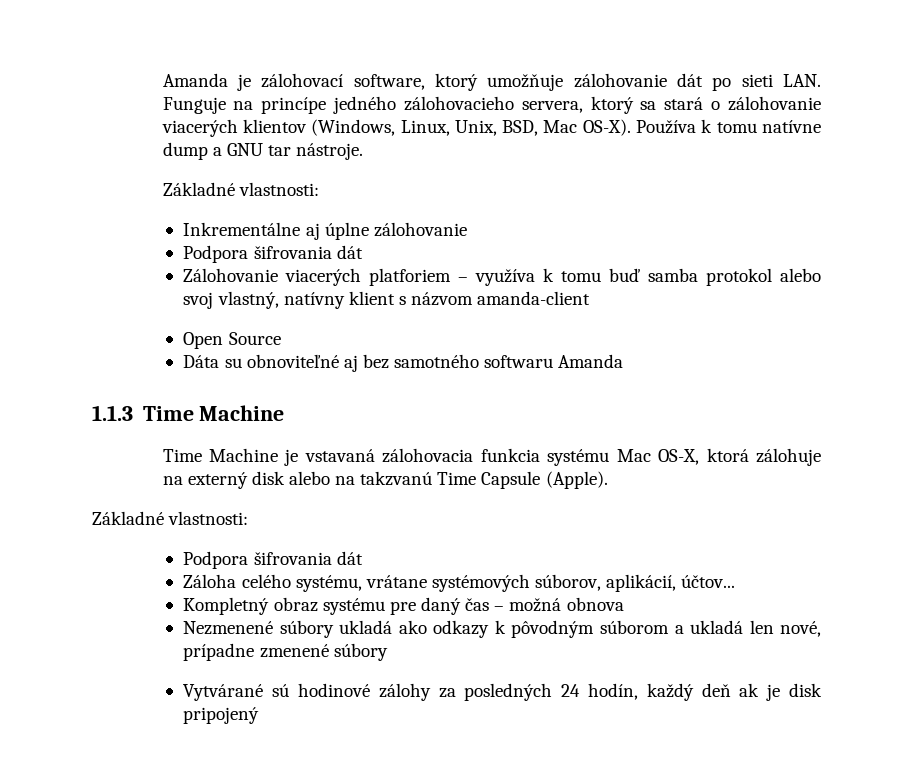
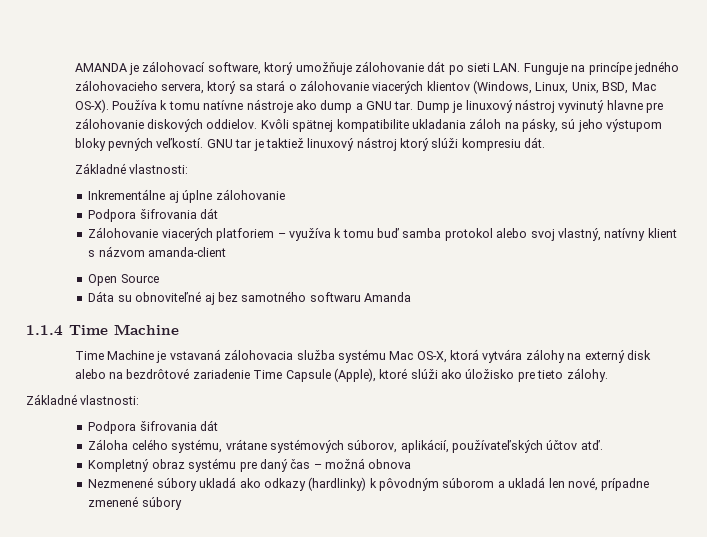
- Amanda je zálohovací software, ktorý umožňuje zálohovanie dát po sieti LAN. Funguje na princípe jedného zálohovacieho servera, ktorý sa stará o zálohovanie viacerých klientov (Windows, Linux, Unix, BSD, Mac OS-X).
+ AMANDA je zálohovací software, ktorý umožňuje zálohovanie dát po sieti LAN. Funguje na princípe jedného zálohovacieho servera, ktorý sa stará o zálohovanie viacerých klientov (Windows, Linux, Unix, BSD, Mac OS-X).
- Používa k tomu natívne dump a GNU tar nástroje.
+ Používa k tomu natívne nástroje ako dump a GNU tar. Dump je linuxový nástroj vyvinutý hlavne pre zálohovanie diskových oddielov. Kvôli spätnej kompatibilite ukladania záloh na pásky, sú jeho výstupom bloky pevných veľkostí. GNU tar je taktiež linuxový nástroj ktorý slúži kompresiu dát.
- 1.1.3 Time Machine
+ 1.1.4 Time Machine
- Time Machine je vstavaná zálohovacia funkcia systému Mac OS-X, ktorá zálohuje na externý disk alebo na takzvanú Time Capsule (Apple).
+ Time Machine je vstavaná zálohovacia služba systému Mac OS-X, ktorá vytvára zálohy na externý disk alebo na bezdrôtové zariadenie Time Capsule (Apple), ktoré slúži ako úložisko pre tieto zálohy.
- Záloha celého systému, vrátane systémových súborov, aplikácií, účtov...
+ Záloha celého systému, vrátane systémových súborov, aplikácií, používateľských účtov atď.
- Nezmenené súbory ukladá ako odkazy k pôvodným súborom a ukladá len nové, prípadne zmenené súbory
+ Nezmenené súbory ukladá ako odkazy (hardlinky) k pôvodným súborom a ukladá len nové, prípadne zmenené súbory
- Vytvárané sú hodinové zálohy za posledných 24 hodín, každý deň ak je disk pripojený

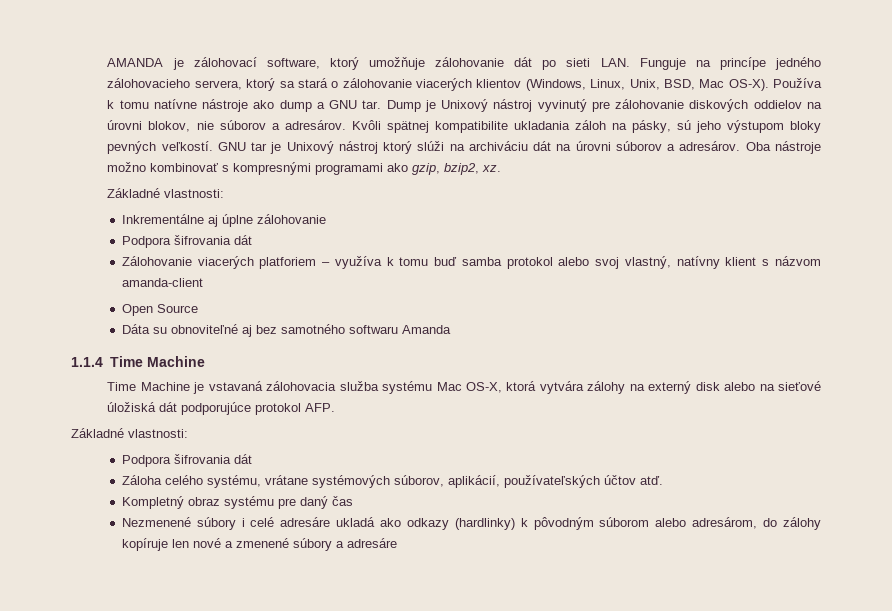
- Dump je linuxový nástroj vyvinutý hlavne pre zálohovanie diskových oddielov.
+ Dump je Unixový nástroj vyvinutý pre zálohovanie diskových oddielov na úrovni blokov, nie súborov a adresárov.
- GNU tar je taktiež linuxový nástroj ktorý slúži kompresiu dát.
+ GNU tar je Unixový nástroj ktorý slúži na archiváciu dát na úrovni súborov a adresárov. Oba nástroje možno kombinovať s kompresnými programami ako gzip, bzip2, xz.
- Time Machine je vstavaná zálohovacia služba systému Mac OS-X, ktorá vytvára zálohy na externý disk alebo na bezdrôtové zariadenie Time Capsule (Apple), ktoré slúži ako úložisko pre tieto zálohy.
+ Time Machine je vstavaná zálohovacia služba systému Mac OS-X, ktorá vytvára zálohy na externý disk alebo na sieťové úložiská dát podporujúce protokol AFP.
- Kompletný obraz systému pre daný čas – možná obnova
+ Kompletný obraz systému pre daný čas
- Nezmenené súbory ukladá ako odkazy (hardlinky) k pôvodným súborom a ukladá len nové, prípadne zmenené súbory
+ Nezmenené súbory i celé adresáre ukladá ako odkazy (hardlinky) k pôvodným súborom alebo adresárom, do zálohy kopíruje len nové a zmenené súbory a adresáre

